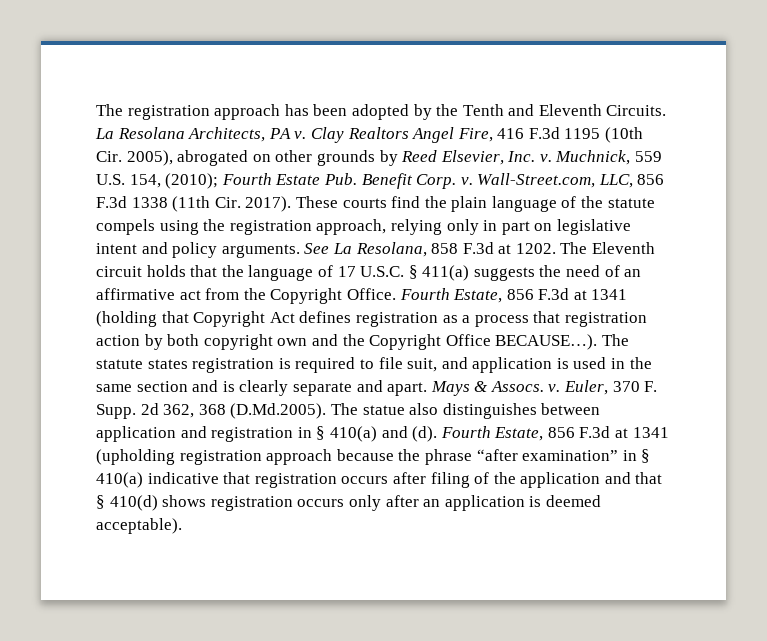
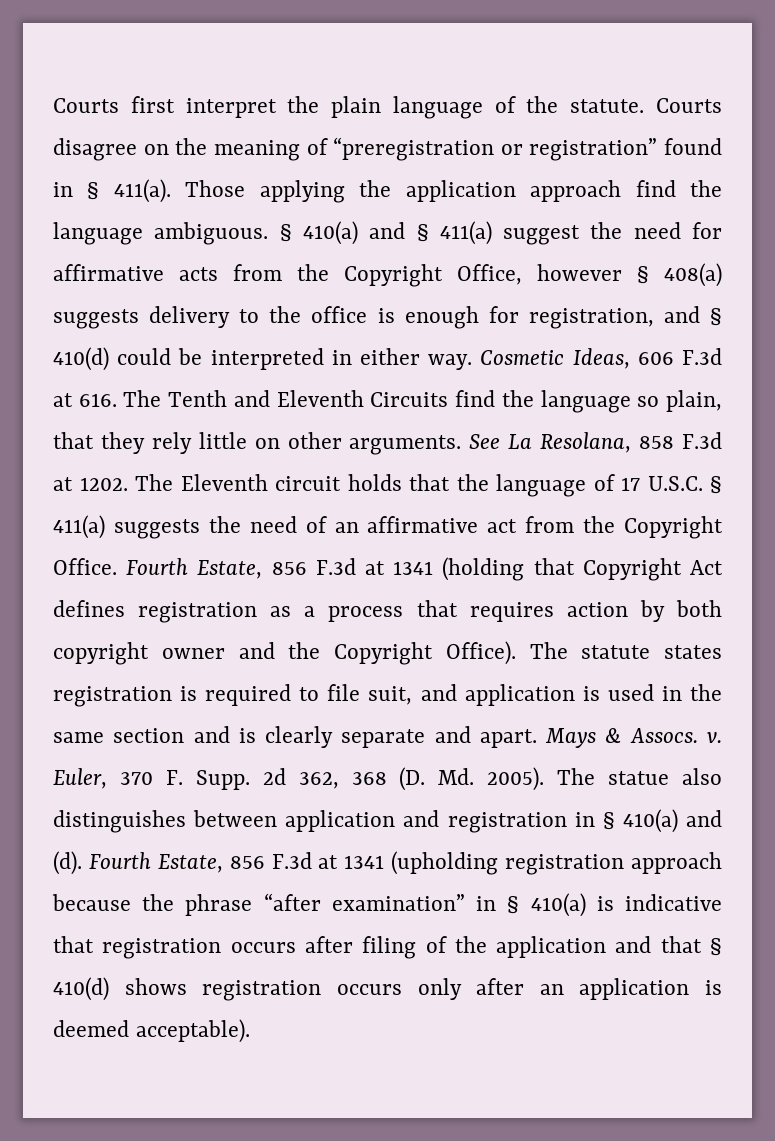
- The registration approach has been adopted by the Tenth and Eleventh Circuits. La Resolana Architects, PA v. Clay Realtors Angel Fire, 416 F.3d 1195 (10th Cir. 2005), abrogated on other grounds by Reed Elsevier, Inc. v. Muchnick, 559 U.S. 154, (2010); Fourth Estate Pub. Benefit Corp. v. Wall-Street.com, LLC, 856 F.3d 1338 (11th Cir. 2017). These courts find the plain language of the statute compels using the registration approach, relying only in part on legislative intent and policy arguments.
+ Courts first interpret the plain language of the statute. Courts disagree on the meaning of “preregistration or registration” found in § 411(a). Those applying the application approach find the language ambiguous. § 410(a) and § 411(a) suggest the need for affirmative acts from the Copyright Office, however § 408(a) suggests delivery to the office is enough for registration, and § 410(d) could be interpreted in either way. Cosmetic Ideas, 606 F.3d at 616. The Tenth and Eleventh Circuits find the language so plain, that they rely little on other arguments.
- Fourth Estate, 856 F.3d at 1341 (holding that Copyright Act defines registration as a process that registration action by both copyright own and the Copyright Office BECAUSE…).
+ Fourth Estate, 856 F.3d at 1341 (holding that Copyright Act defines registration as a process that requires action by both copyright owner and the Copyright Office).
- 2d 362, 368 (D.Md.2005). The statue also distinguishes between application and registration in § 410(a) and (d).
+ 2d 362, 368 (D. Md. 2005). The statue also distinguishes between application and registration in § 410(a) and (d).
- Fourth Estate, 856 F.3d at 1341 (upholding registration approach because the phrase “after examination” in § 410(a) indicative that registration occurs after filing of the application and that § 410(d) shows registration occurs only after an application is deemed acceptable).
+ Fourth Estate, 856 F.3d at 1341 (upholding registration approach because the phrase “after examination” in § 410(a) is indicative that registration occurs after filing of the application and that § 410(d) shows registration occurs only after an application is deemed acceptable).

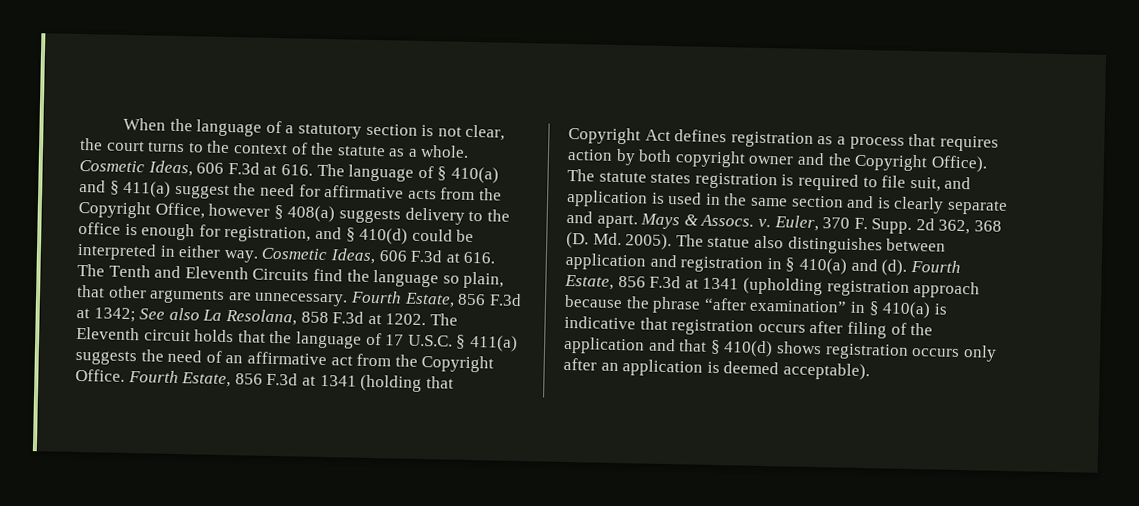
- Courts first interpret the plain language of the statute. Courts disagree on the meaning of “preregistration or registration” found in § 411(a). Those applying the application approach find the language ambiguous. § 410(a) and § 411(a) suggest the need for affirmative acts from the Copyright Office, however § 408(a) suggests delivery to the office is enough for registration, and § 410(d) could be interpreted in either way.
+ When the language of a statutory section is not clear, the court turns to the context of the statute as a whole. Cosmetic Ideas, 606 F.3d at 616. The language of § 410(a) and § 411(a) suggest the need for affirmative acts from the Copyright Office, however § 408(a) suggests delivery to the office is enough for registration, and § 410(d) could be interpreted in either way.
- Cosmetic Ideas, 606 F.3d at 616. The Tenth and Eleventh Circuits find the language so plain, that they rely little on other arguments. See La Resolana, 858 F.3d at 1202.
+ Cosmetic Ideas, 606 F.3d at 616. The Tenth and Eleventh Circuits find the language so plain, that other arguments are unnecessary. Fourth Estate, 856 F.3d at 1342; See also La Resolana, 858 F.3d at 1202.

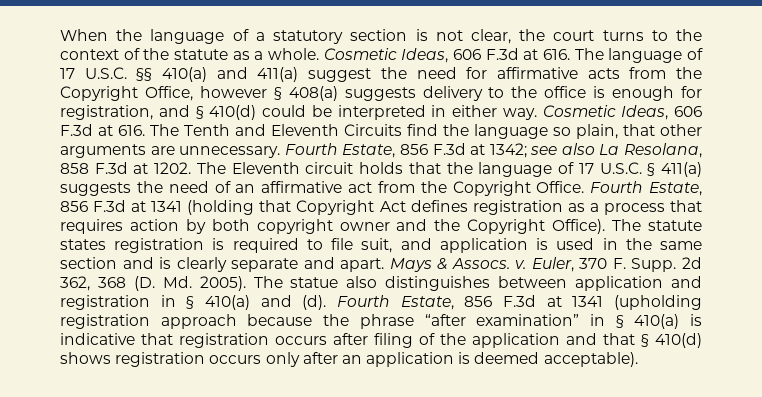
- Cosmetic Ideas, 606 F.3d at 616. The language of § 410(a) and § 411(a) suggest the need for affirmative acts from the Copyright Office, however § 408(a) suggests delivery to the office is enough for registration, and § 410(d) could be interpreted in either way.
+ Cosmetic Ideas, 606 F.3d at 616. The language of 17 U.S.C. §§ 410(a) and 411(a) suggest the need for affirmative acts from the Copyright Office, however § 408(a) suggests delivery to the office is enough for registration, and § 410(d) could be interpreted in either way.
- Fourth Estate, 856 F.3d at 1342; See also La Resolana, 858 F.3d at 1202.
+ Fourth Estate, 856 F.3d at 1342; see also La Resolana, 858 F.3d at 1202.

